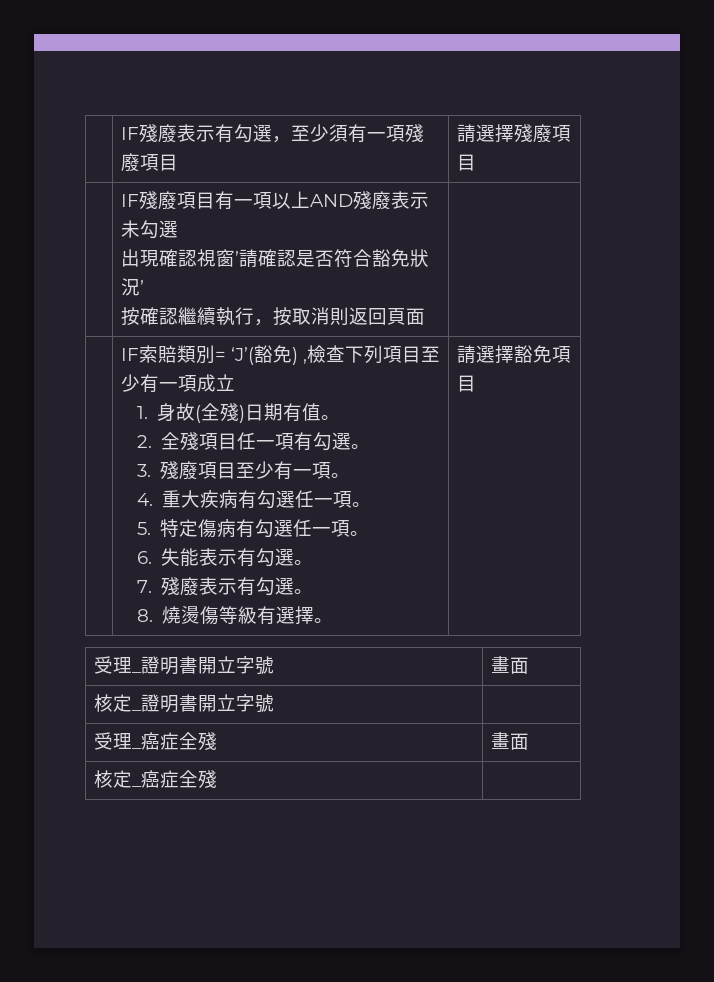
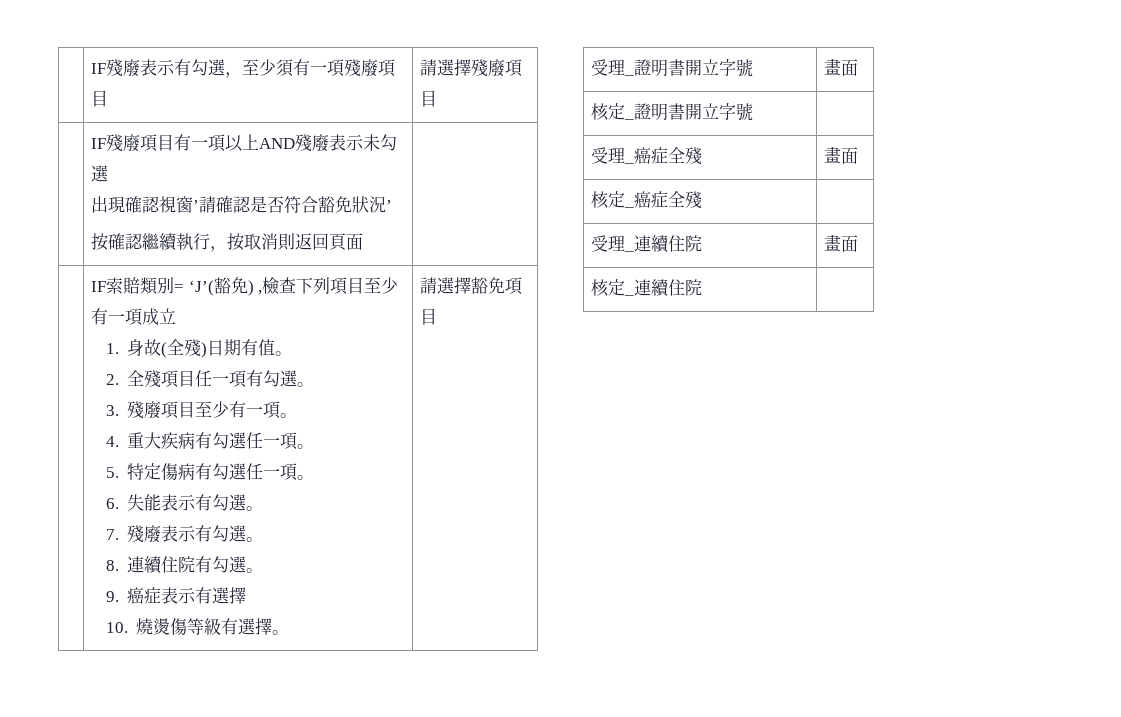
- 8.燒燙傷等級有選擇。
+ 8.連續住院有勾選。
+ 9.癌症表示有選擇
+ 10.燒燙傷等級有選擇。
+ 受理_連續住院 | 畫面
+ 核定_連續住院 |

